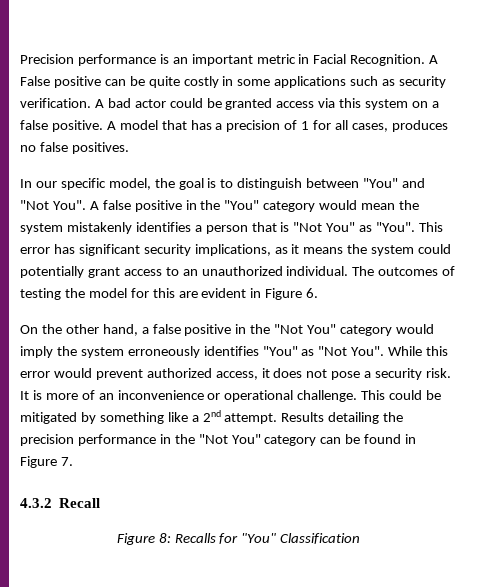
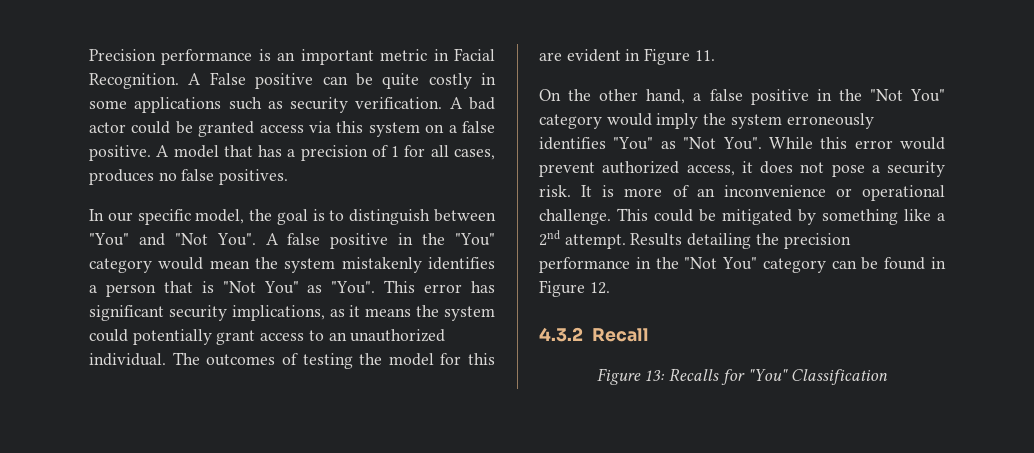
- The outcomes of testing the model for this are evident in Figure 6.
+ The outcomes of testing the model for this are evident in Figure 11.
- Results detailing the precision performance in the "Not You" category can be found in Figure 7.
+ Results detailing the precision performance in the "Not You" category can be found in Figure 12.
- Figure 8: Recalls for "You" Classification
+ Figure 13: Recalls for "You" Classification

